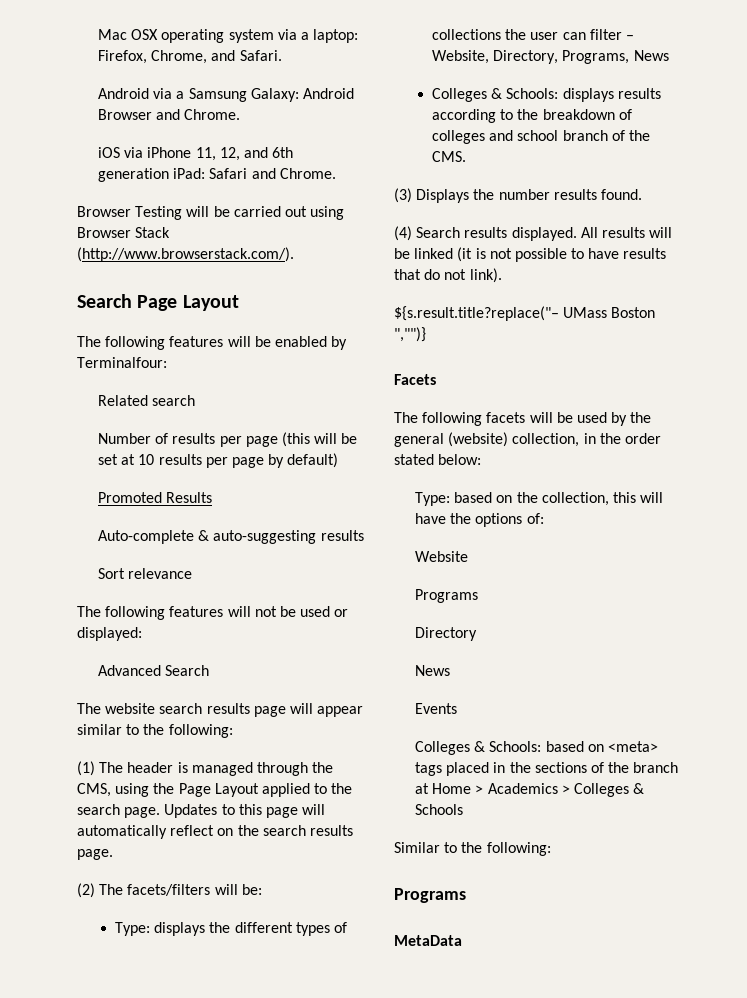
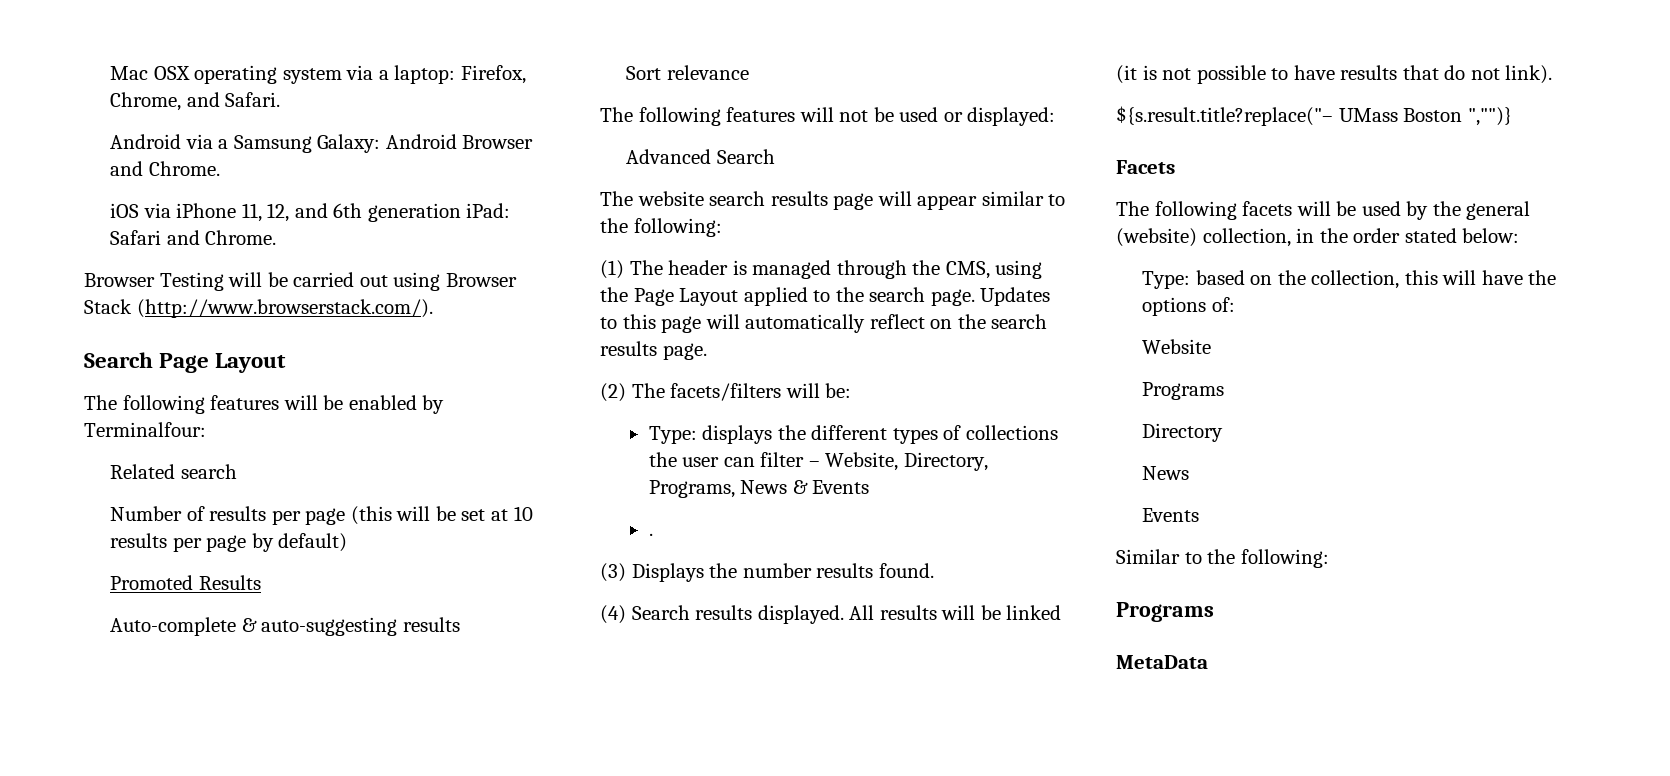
- Type: displays the different types of collections the user can filter – Website, Directory, Programs, News
- Colleges & Schools: displays results according to the breakdown of colleges and school branch of the CMS.
+ Type: displays the different types of collections the user can filter – Website, Directory, Programs, News & Events
+ .
- Colleges & Schools: based on <meta> tags placed in the sections of the branch at Home > Academics > Colleges & Schools

